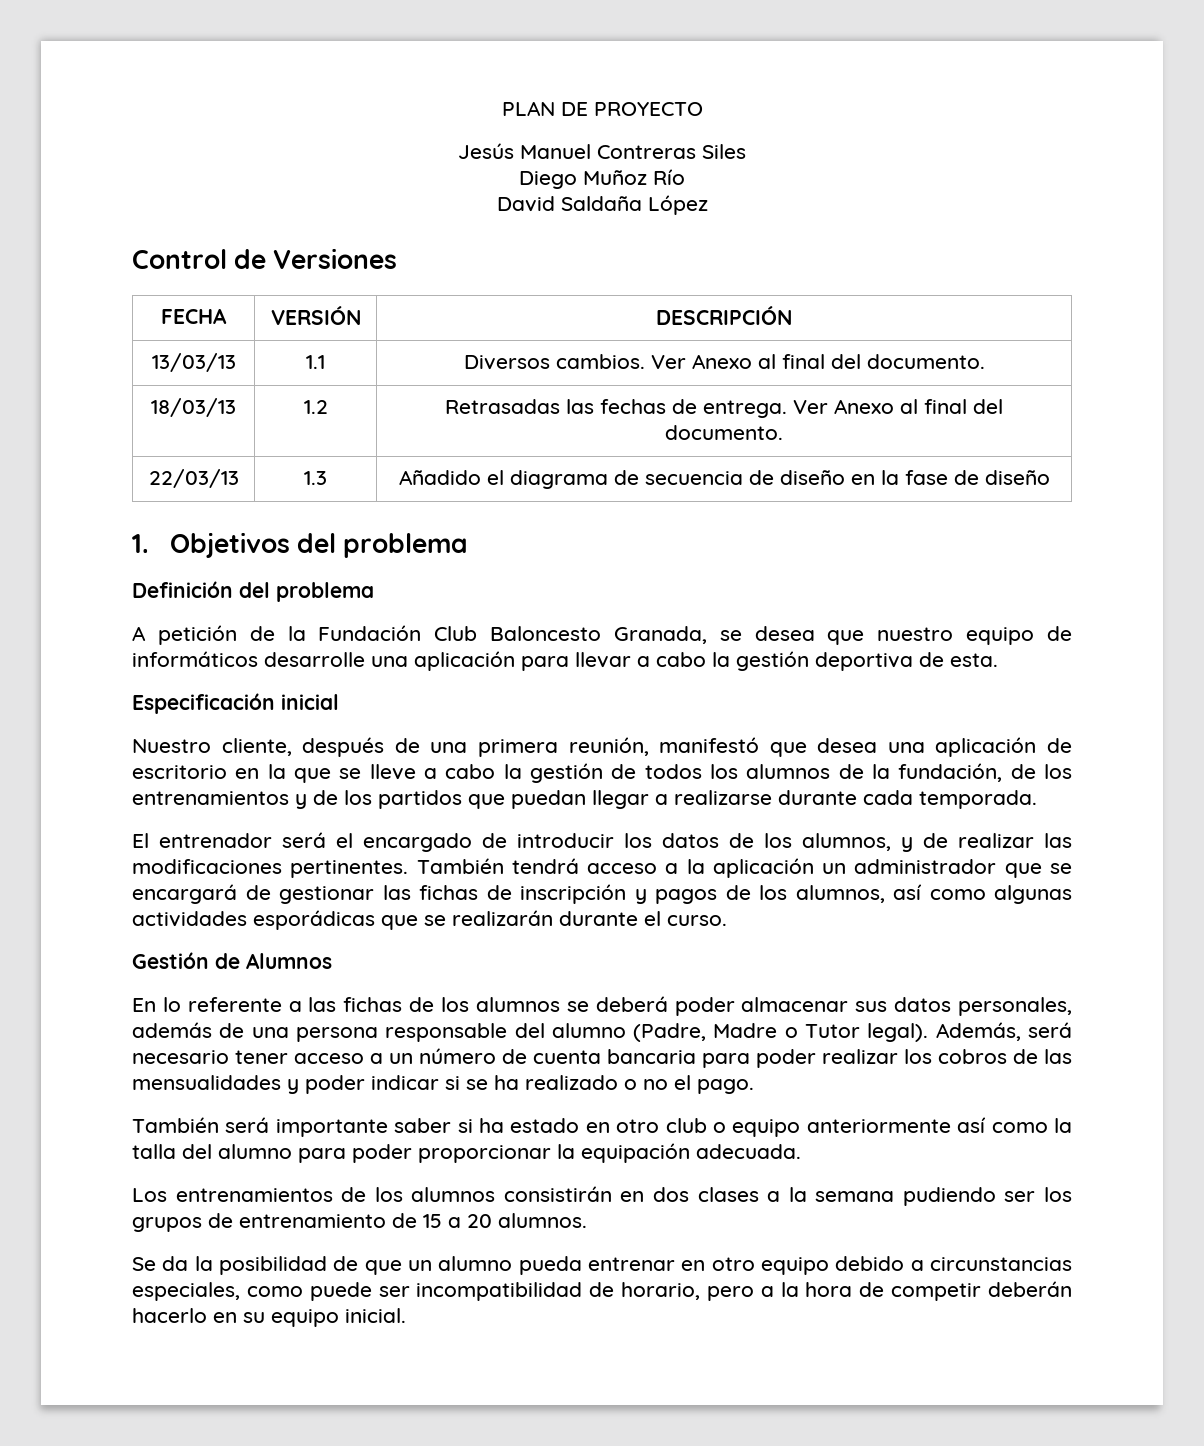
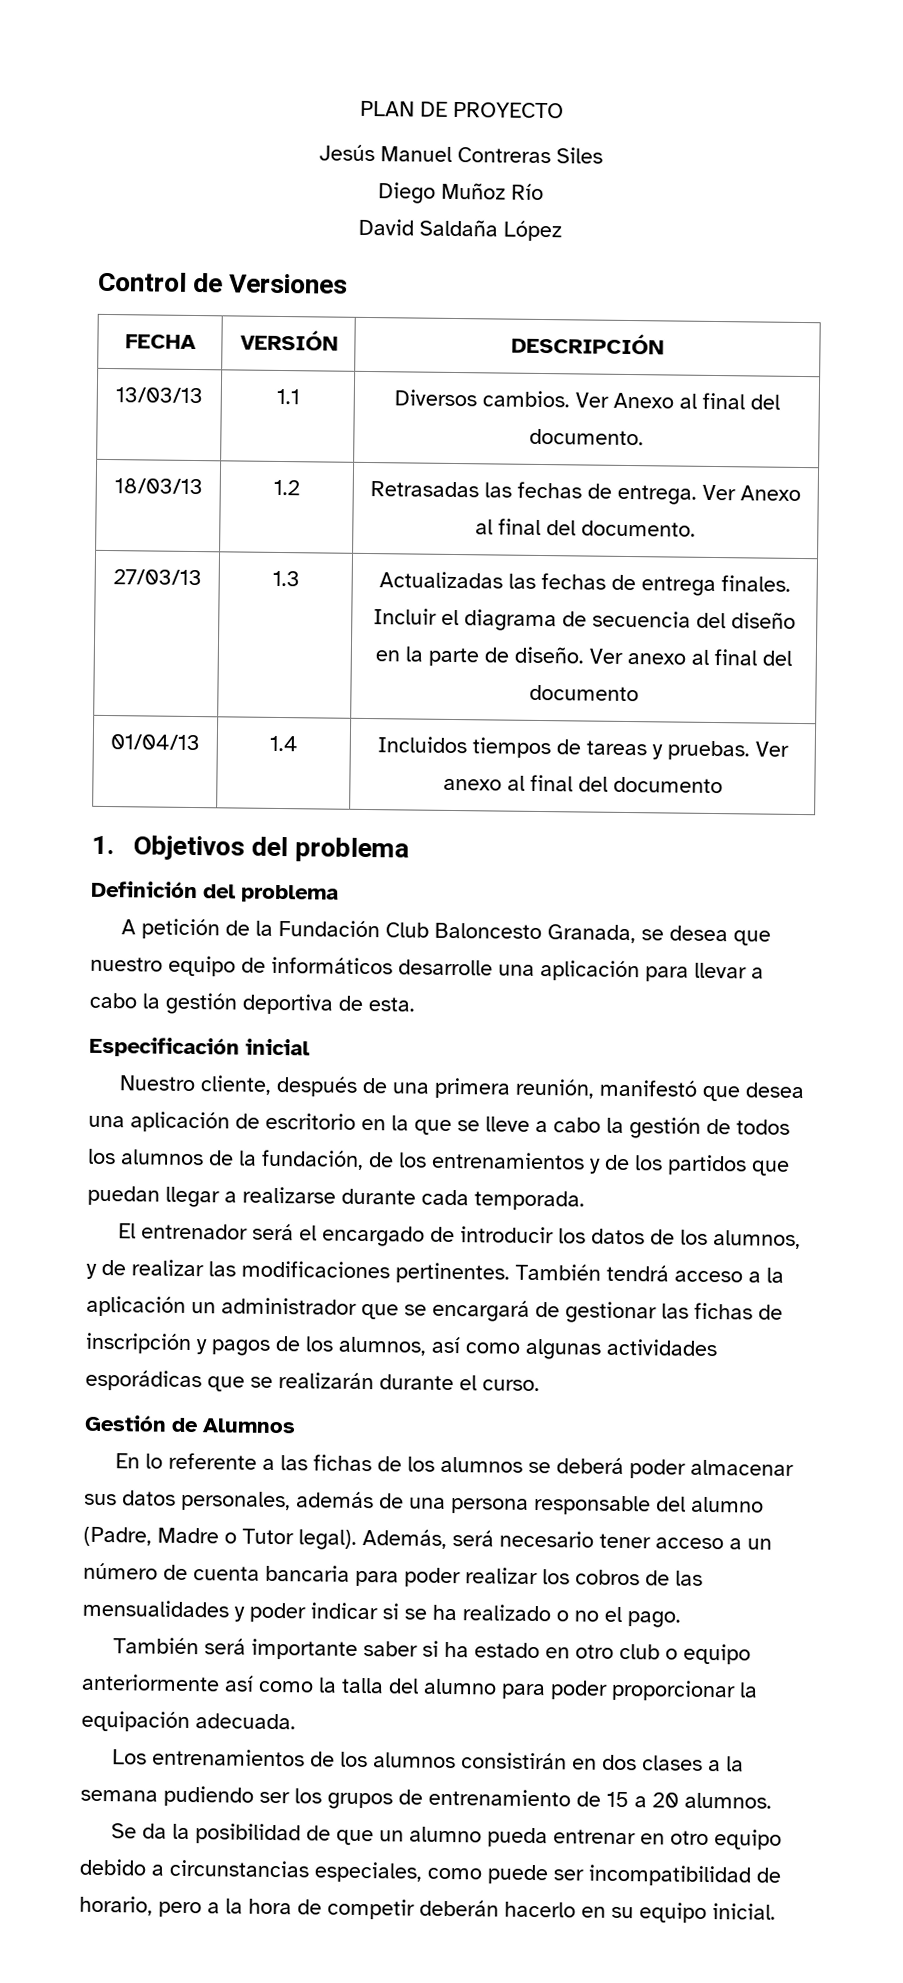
- 22/03/13 | 1.3 | Añadido el diagrama de secuencia de diseño en la fase de diseño
+ 27/03/13 | 1.3 | Actualizadas las fechas de entrega finales. Incluir el diagrama de secuencia del diseño en la parte de diseño. Ver anexo al final del documento
+ 01/04/13 | 1.4 | Incluidos tiempos de tareas y pruebas. Ver anexo al final del documento

